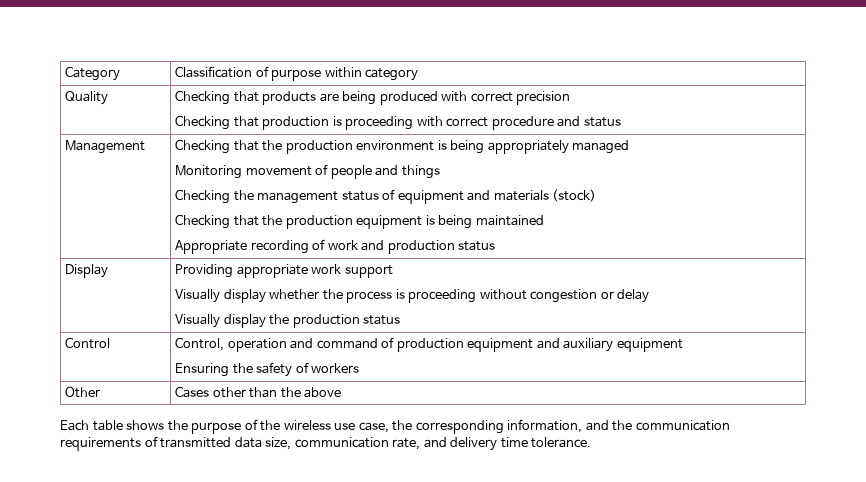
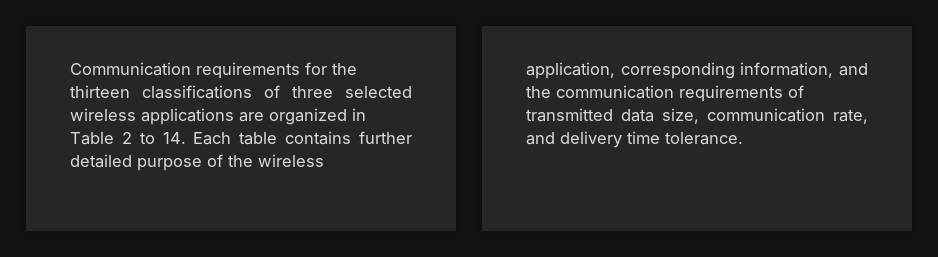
- Category | Classification of purpose within category
- Quality | Checking that products are being produced with correct precision
- Checking that production is proceeding with correct procedure and status
- Management | Checking that the production environment is being appropriately managed
- Monitoring movement of people and things
- Checking the management status of equipment and materials (stock)
- Checking that the production equipment is being maintained
- Appropriate recording of work and production status
- Display | Providing appropriate work support
- Visually display whether the process is proceeding without congestion or delay
- Visually display the production status
- Control | Control, operation and command of production equipment and auxiliary equipment
- Ensuring the safety of workers
- Other | Cases other than the above
- Each table shows the purpose of the wireless use case, the corresponding information, and the communication requirements of transmitted data size, communication rate, and delivery time tolerance.
+ Communication requirements for the thirteen classifications of three selected wireless applications are organized in Table 2 to 14. Each table contains further detailed purpose of the wireless application, corresponding information, and the communication requirements of transmitted data size, communication rate, and delivery time tolerance.

